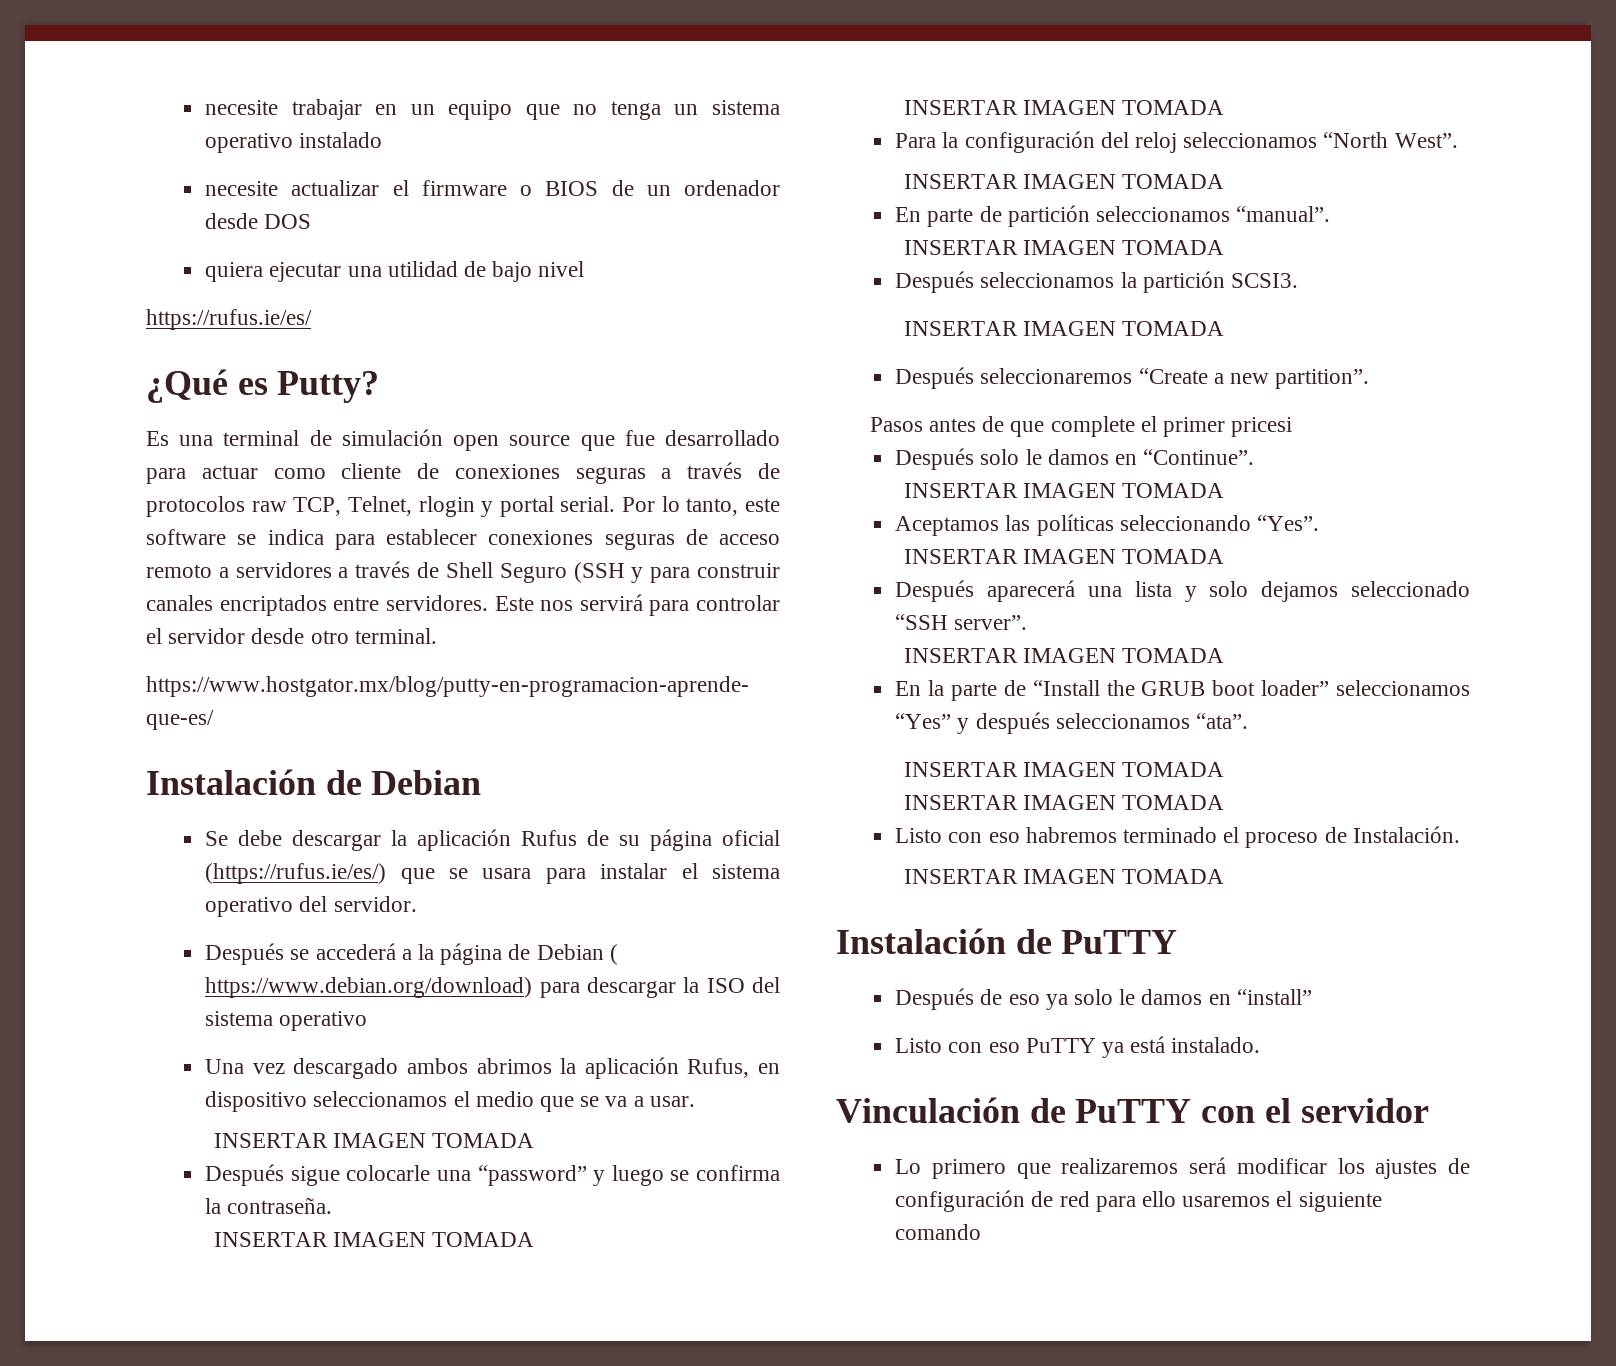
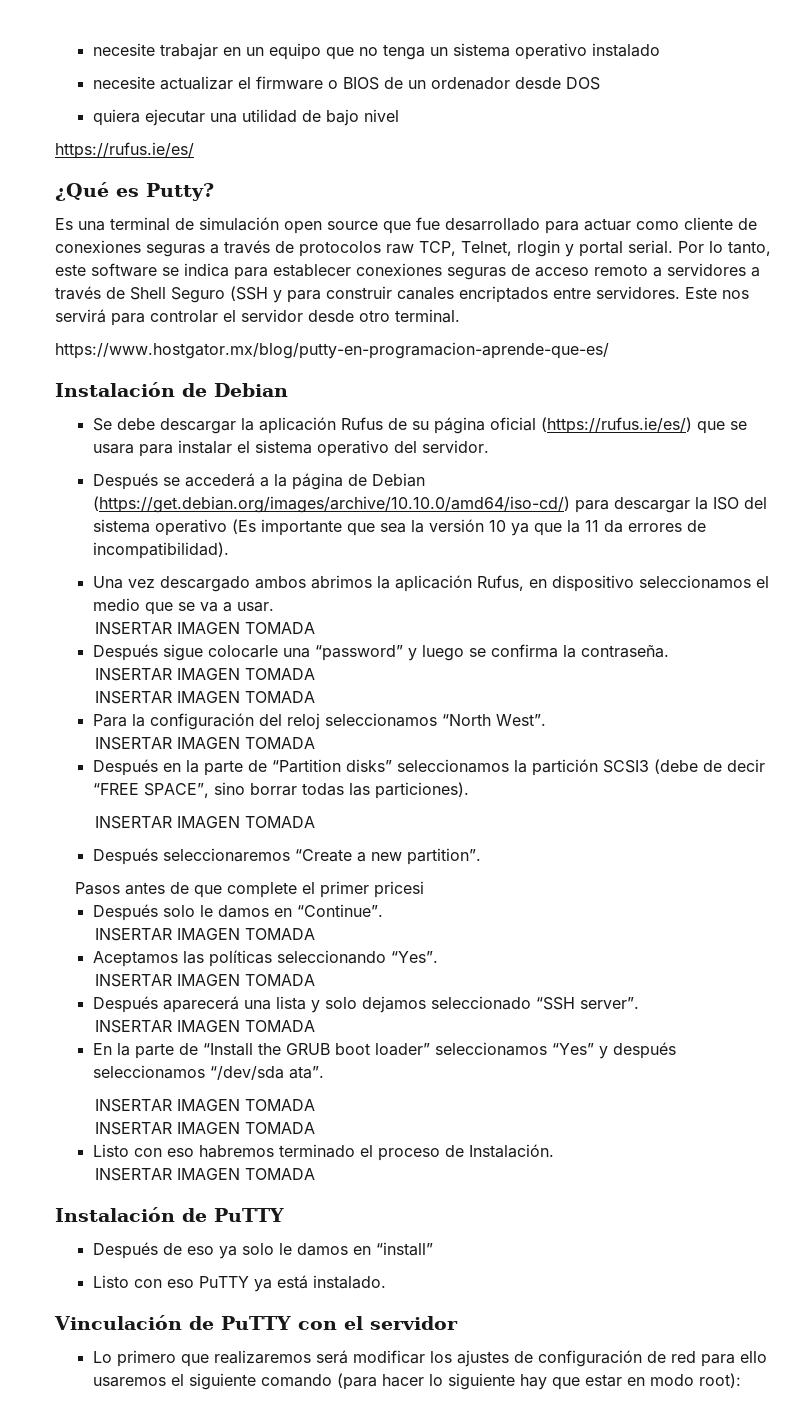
- Después se accederá a la página de Debian ( https://www.debian.org/download) para descargar la ISO del sistema operativo
+ Después se accederá a la página de Debian (https://get.debian.org/images/archive/10.10.0/amd64/iso-cd/) para descargar la ISO del sistema operativo (Es importante que sea la versión 10 ya que la 11 da errores de incompatibilidad).
- En parte de partición seleccionamos “manual”.
- INSERTAR IMAGEN TOMADA
- Después seleccionamos la partición SCSI3.
+ Después en la parte de “Partition disks” seleccionamos la partición SCSI3 (debe de decir “FREE SPACE”, sino borrar todas las particiones).
- En la parte de “Install the GRUB boot loader” seleccionamos “Yes” y después seleccionamos “ata”.
+ En la parte de “Install the GRUB boot loader” seleccionamos “Yes” y después seleccionamos “/dev/sda ata”.
- Lo primero que realizaremos será modificar los ajustes de configuración de red para ello usaremos el siguiente comando
+ Lo primero que realizaremos será modificar los ajustes de configuración de red para ello usaremos el siguiente comando (para hacer lo siguiente hay que estar en modo root):

